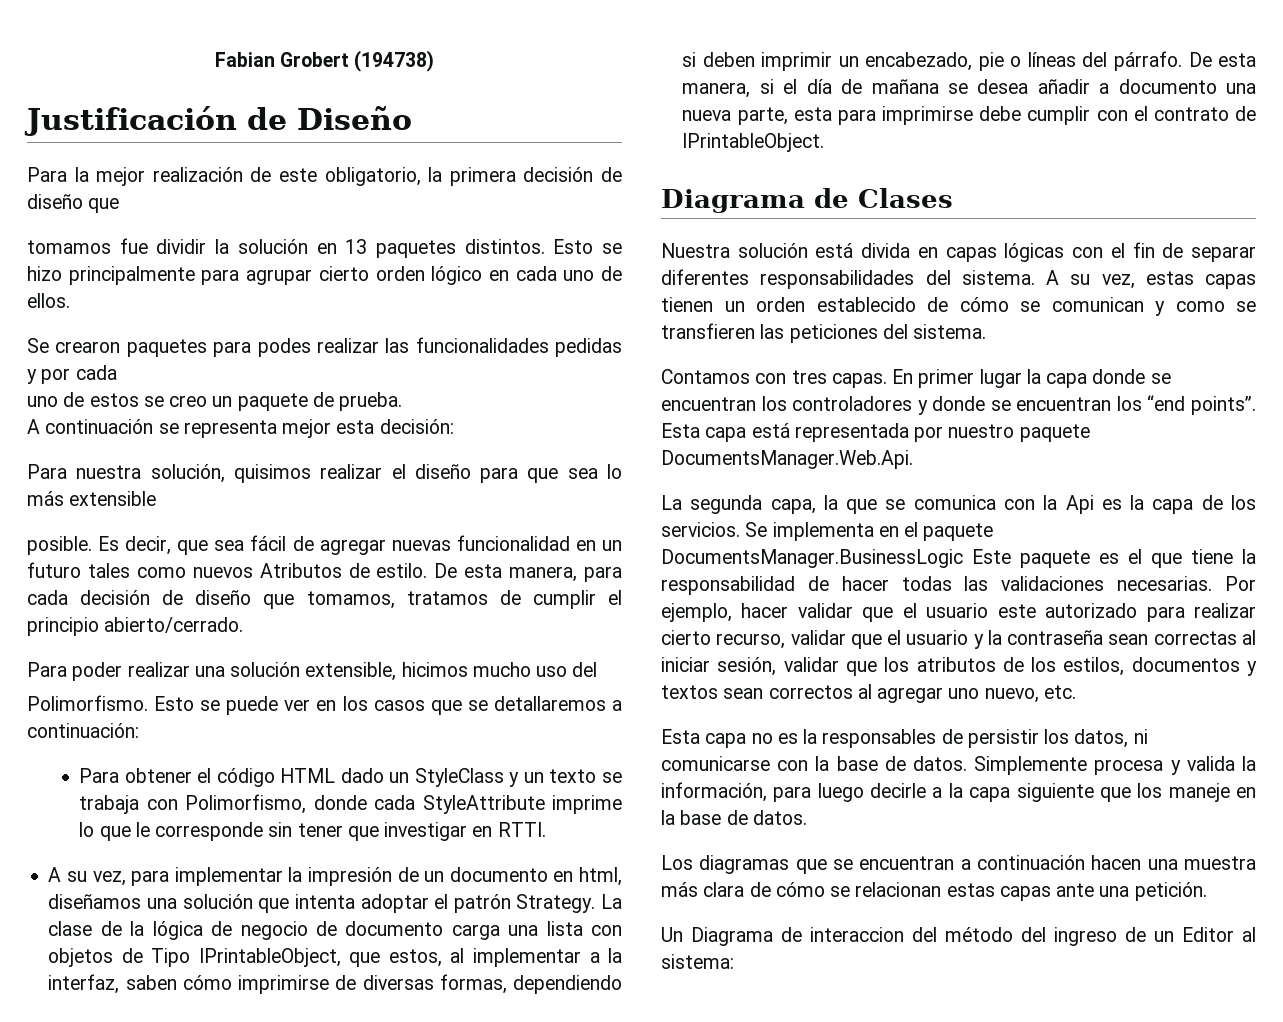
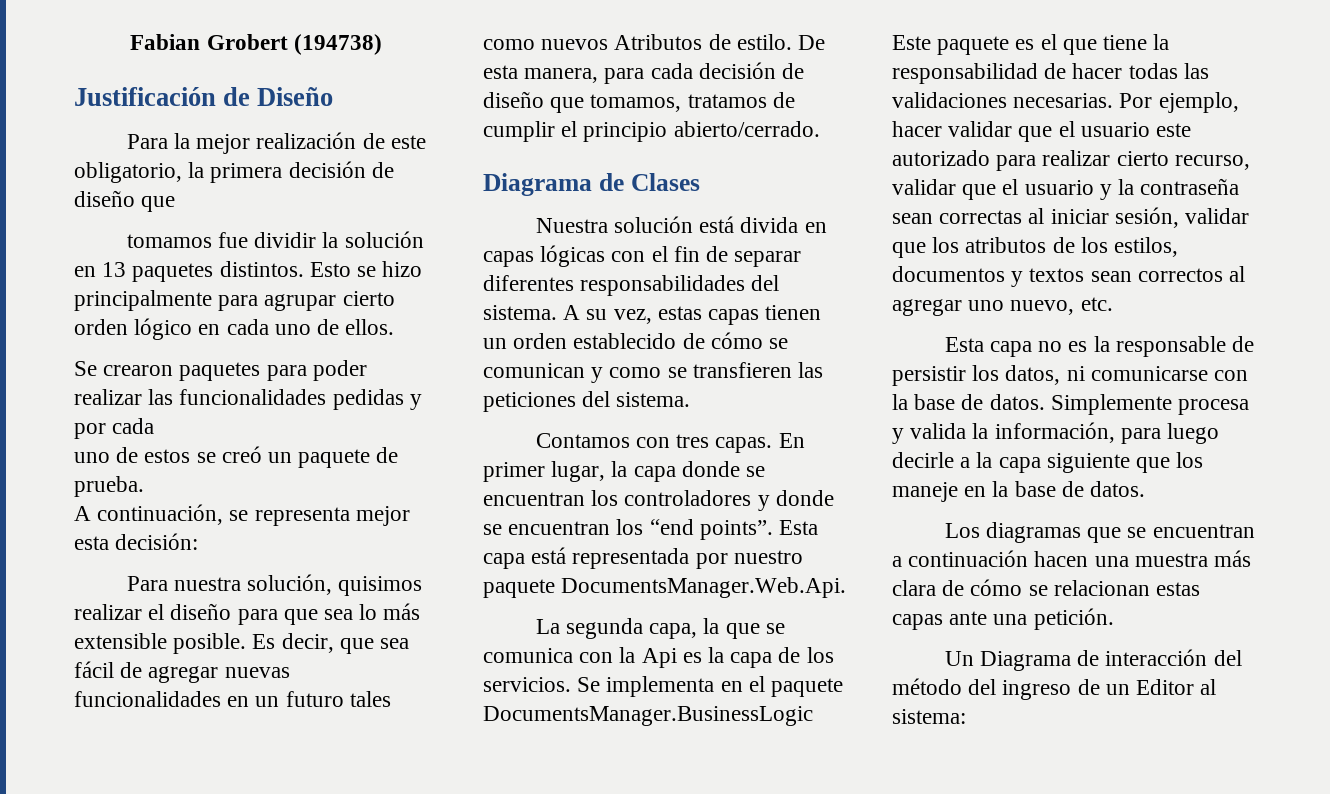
- Se crearon paquetes para podes realizar las funcionalidades pedidas y por cada
+ Se crearon paquetes para poder realizar las funcionalidades pedidas y por cada
- uno de estos se creo un paquete de prueba.
+ uno de estos se creó un paquete de prueba.
- A continuación se representa mejor esta decisión:
+ A continuación, se representa mejor esta decisión:
- Para nuestra solución, quisimos realizar el diseño para que sea lo más extensible
- posible.
+ Para nuestra solución, quisimos realizar el diseño para que sea lo más extensible posible.
- Es decir, que sea fácil de agregar nuevas funcionalidad en un futuro tales como nuevos Atributos de estilo.
+ Es decir, que sea fácil de agregar nuevas funcionalidades en un futuro tales como nuevos Atributos de estilo.
- Para poder realizar una solución extensible, hicimos mucho uso del
- Polimorfismo. Esto se puede ver en los casos que se detallaremos a continuación:
- Para obtener el código HTML dado un StyleClass y un texto se trabaja con Polimorfismo, donde cada StyleAttribute imprime lo que le corresponde sin tener que investigar en RTTI.
- A su vez, para implementar la impresión de un documento en html, diseñamos una solución que intenta adoptar el patrón Strategy. La clase de la lógica de negocio de documento carga una lista con objetos de Tipo IPrintableObject, que estos, al implementar a la interfaz, saben cómo imprimirse de diversas formas, dependiendo si deben imprimir un encabezado, pie o líneas del párrafo. De esta manera, si el día de mañana se desea añadir a documento una nueva parte, esta para imprimirse debe cumplir con el contrato de IPrintableObject.
- En primer lugar la capa donde se encuentran los controladores y donde se encuentran los “end points”.
+ En primer lugar, la capa donde se encuentran los controladores y donde se encuentran los “end points”.
- Esta capa no es la responsables de persistir los datos, ni comunicarse con la base de datos.
+ Esta capa no es la responsable de persistir los datos, ni comunicarse con la base de datos.
- Un Diagrama de interaccion del método del ingreso de un Editor al sistema:
+ Un Diagrama de interacción del método del ingreso de un Editor al sistema:

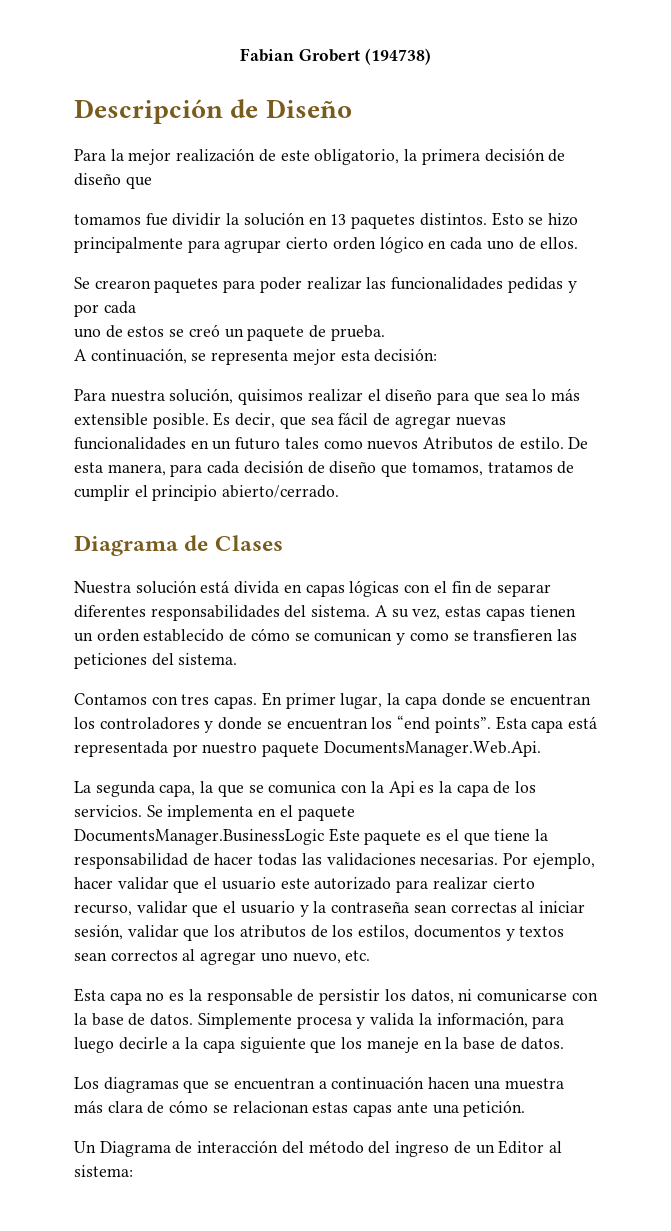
- Justificación de Diseño
+ Descripción de Diseño

